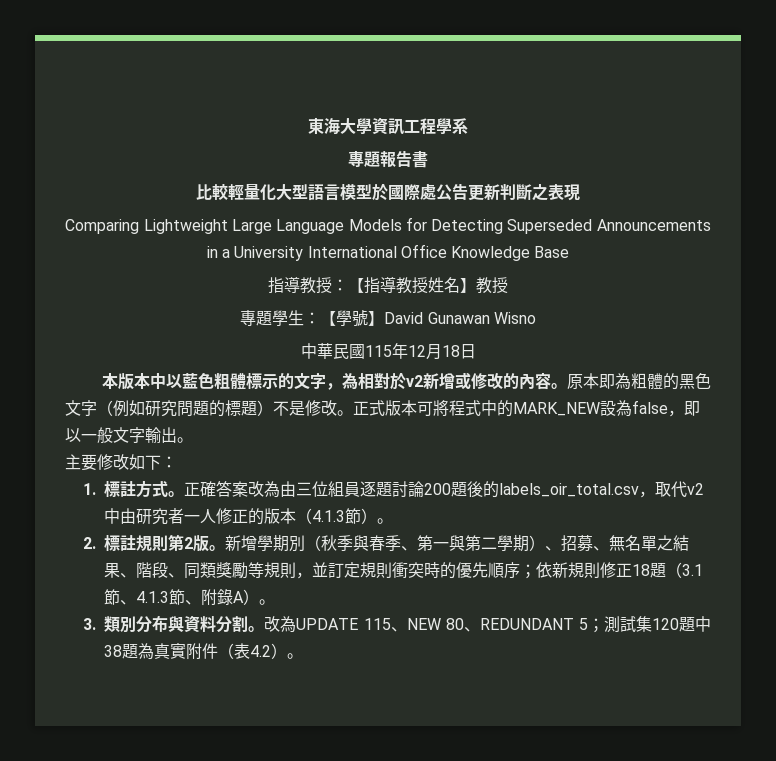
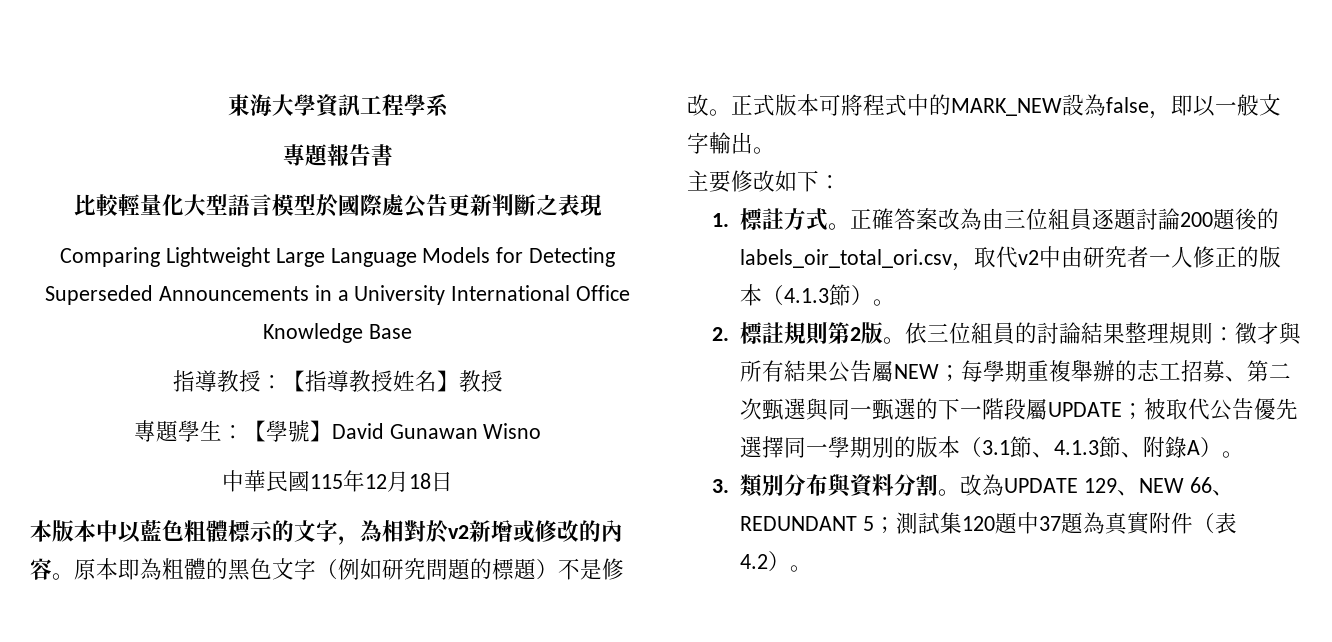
- 正確答案改為由三位組員逐題討論200題後的labels_oir_total.csv，取代v2中由研究者一人修正的版本（4.1.3節）。
+ 正確答案改為由三位組員逐題討論200題後的labels_oir_total_ori.csv，取代v2中由研究者一人修正的版本（4.1.3節）。
- 新增學期別（秋季與春季、第一與第二學期）、招募、無名單之結果、階段、同類獎勵等規則，並訂定規則衝突時的優先順序；依新規則修正18題（3.1節、4.1.3節、附錄A）。
+ 依三位組員的討論結果整理規則：徵才與所有結果公告屬NEW；每學期重複舉辦的志工招募、第二次甄選與同一甄選的下一階段屬UPDATE；被取代公告優先選擇同一學期別的版本（3.1節、4.1.3節、附錄A）。
- 改為UPDATE 115、NEW 80、REDUNDANT 5；測試集120題中38題為真實附件（表4.2）。
+ 改為UPDATE 129、NEW 66、REDUNDANT 5；測試集120題中37題為真實附件（表4.2）。

